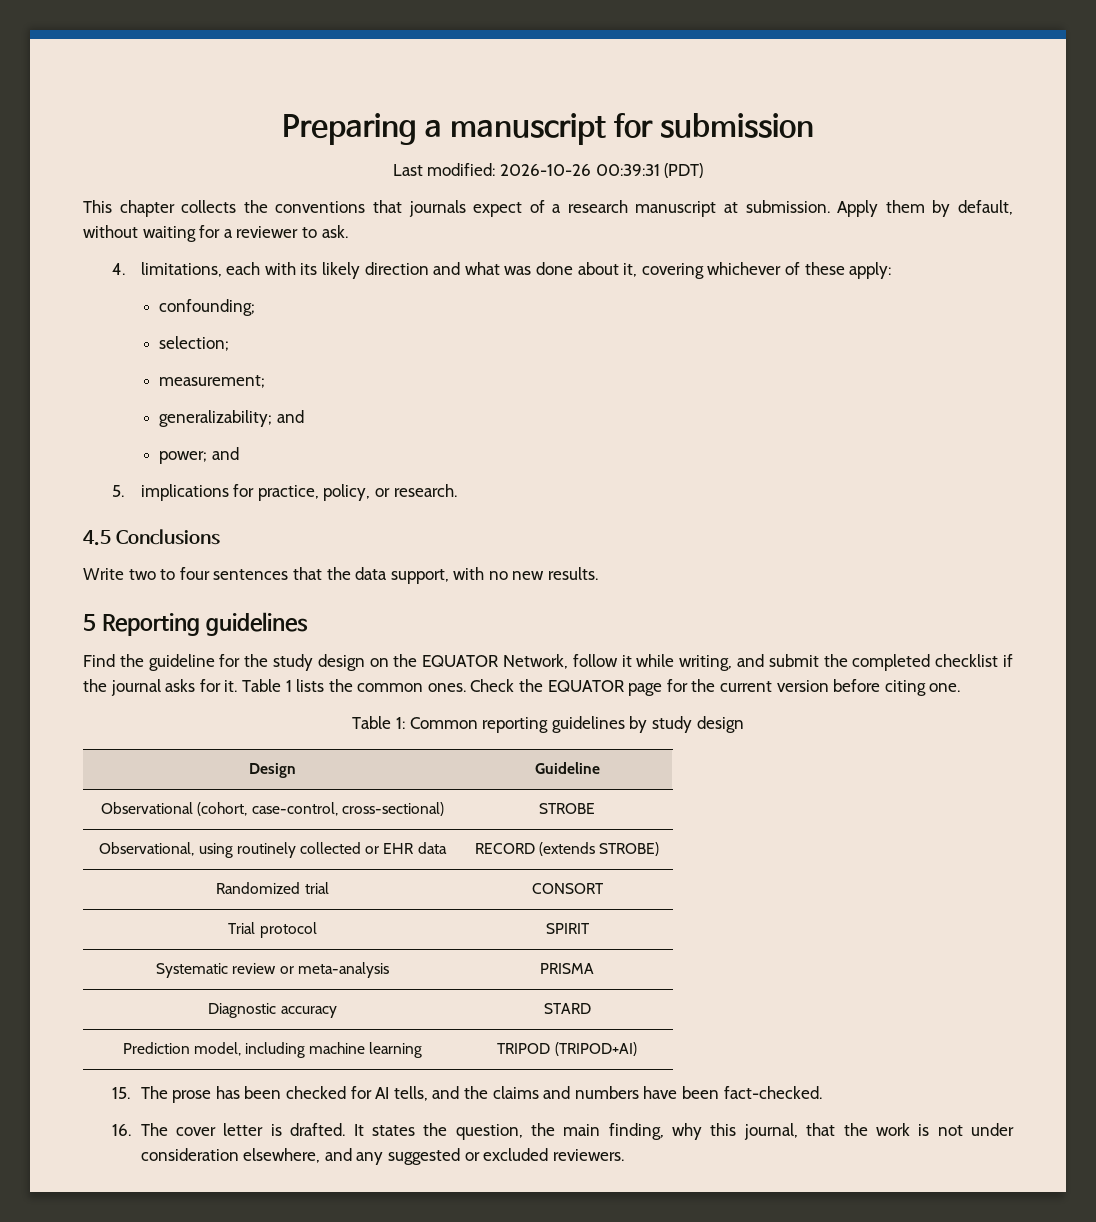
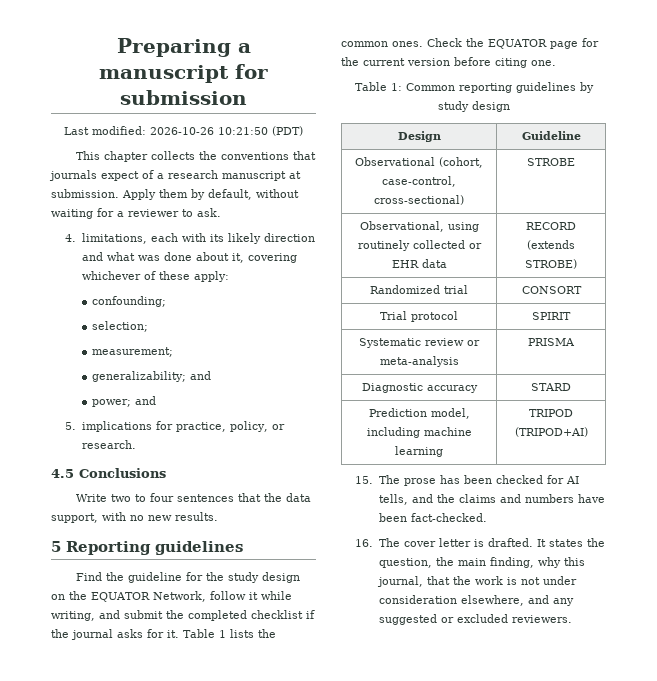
- Last modified: 2026-10-26 00:39:31 (PDT)
+ Last modified: 2026-10-26 10:21:50 (PDT)

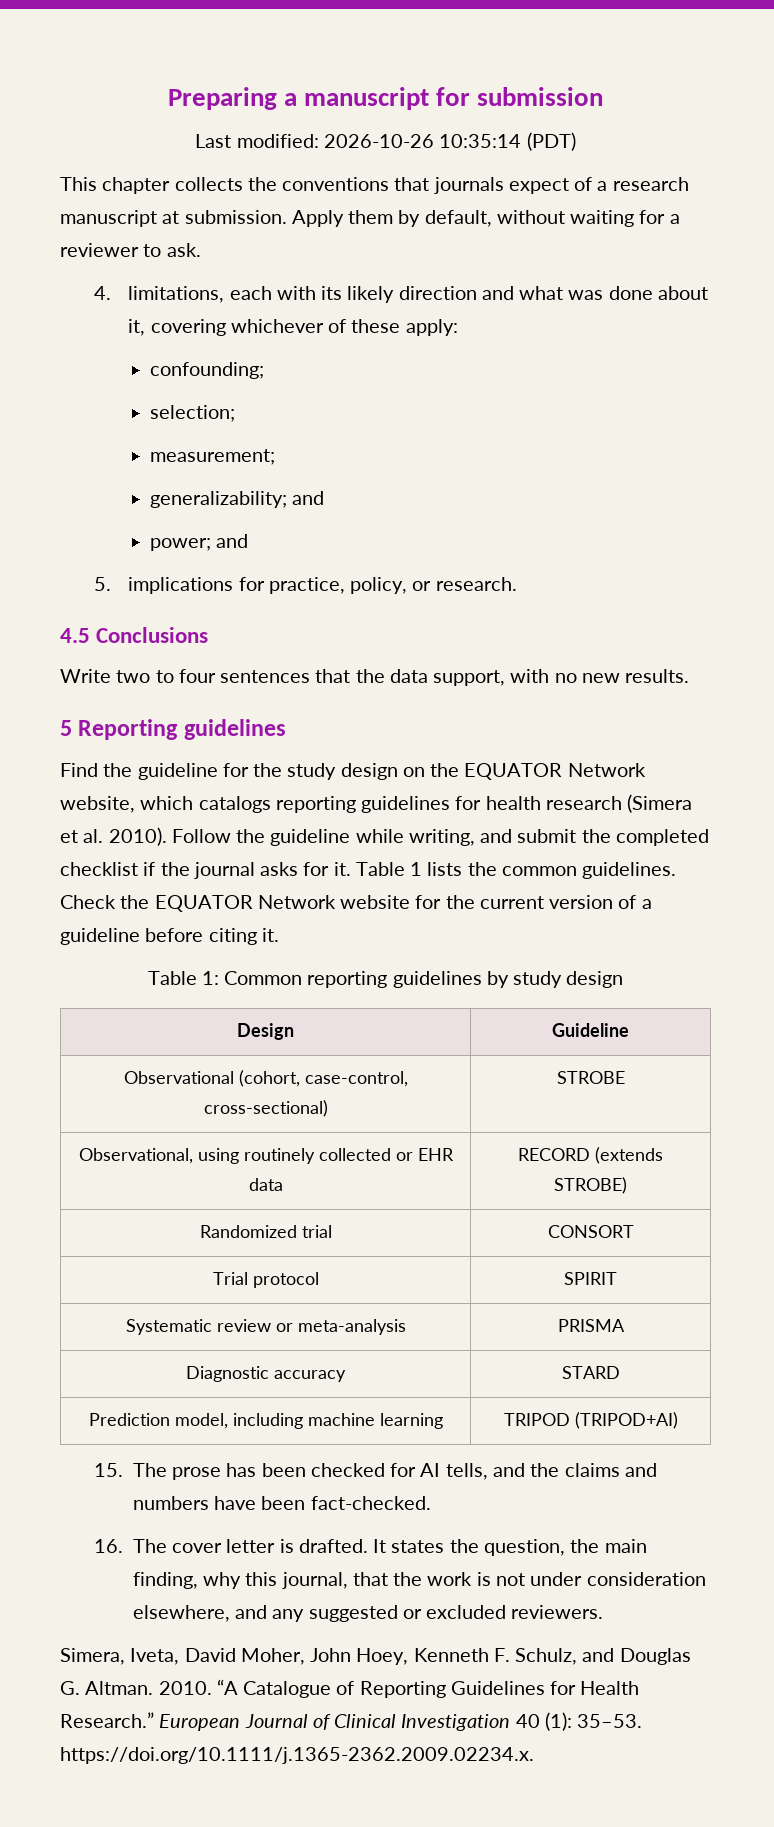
- Last modified: 2026-10-26 10:21:50 (PDT)
+ Last modified: 2026-10-26 10:35:14 (PDT)
- Find the guideline for the study design on the EQUATOR Network, follow it while writing, and submit the completed checklist if the journal asks for it.
+ Find the guideline for the study design on the EQUATOR Network website, which catalogs reporting guidelines for health research (Simera et al. 2010). Follow the guideline while writing, and submit the completed checklist if the journal asks for it.
- Table 1 lists the common ones.
+ Table 1 lists the common guidelines.
- Check the EQUATOR page for the current version before citing one.
+ Check the EQUATOR Network website for the current version of a guideline before citing it.
+ Simera, Iveta, David Moher, John Hoey, Kenneth F. Schulz, and Douglas G. Altman. 2010. “A Catalogue of Reporting Guidelines for Health Research.” European Journal of Clinical Investigation 40 (1): 35–53. https://doi.org/10.1111/j.1365-2362.2009.02234.x.

